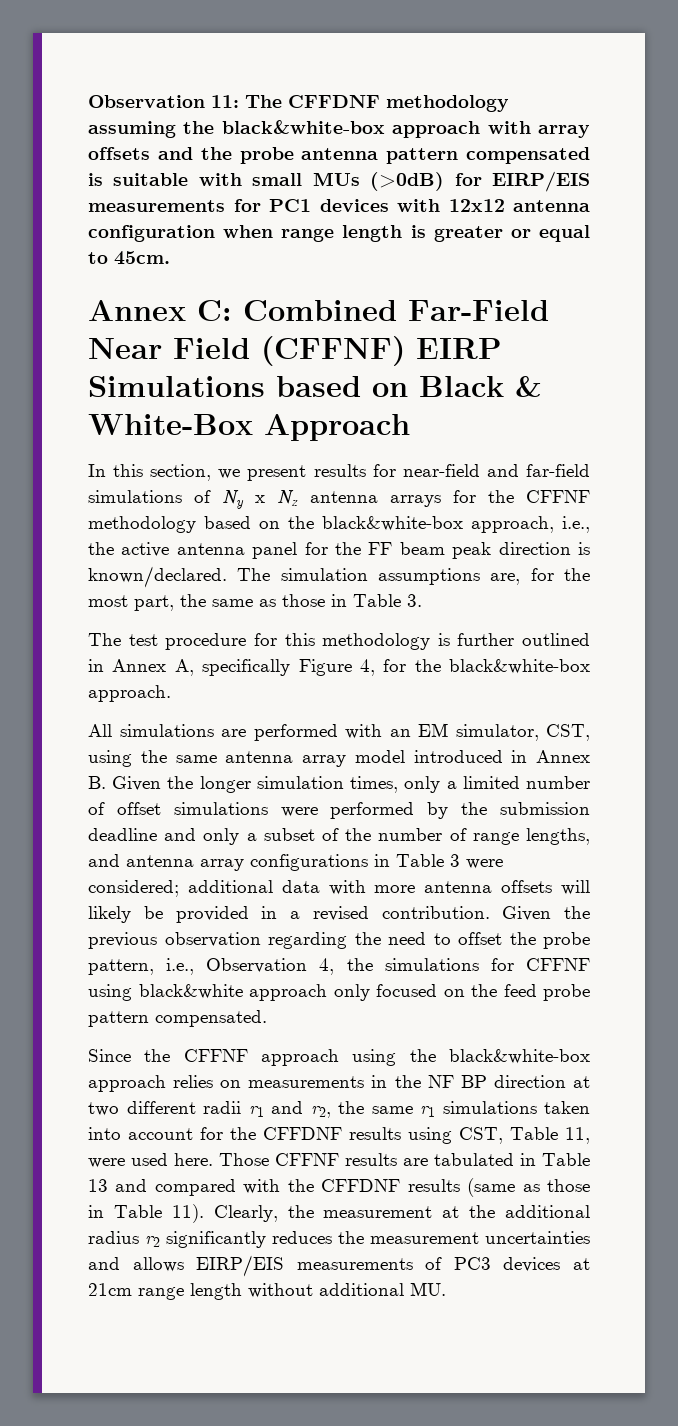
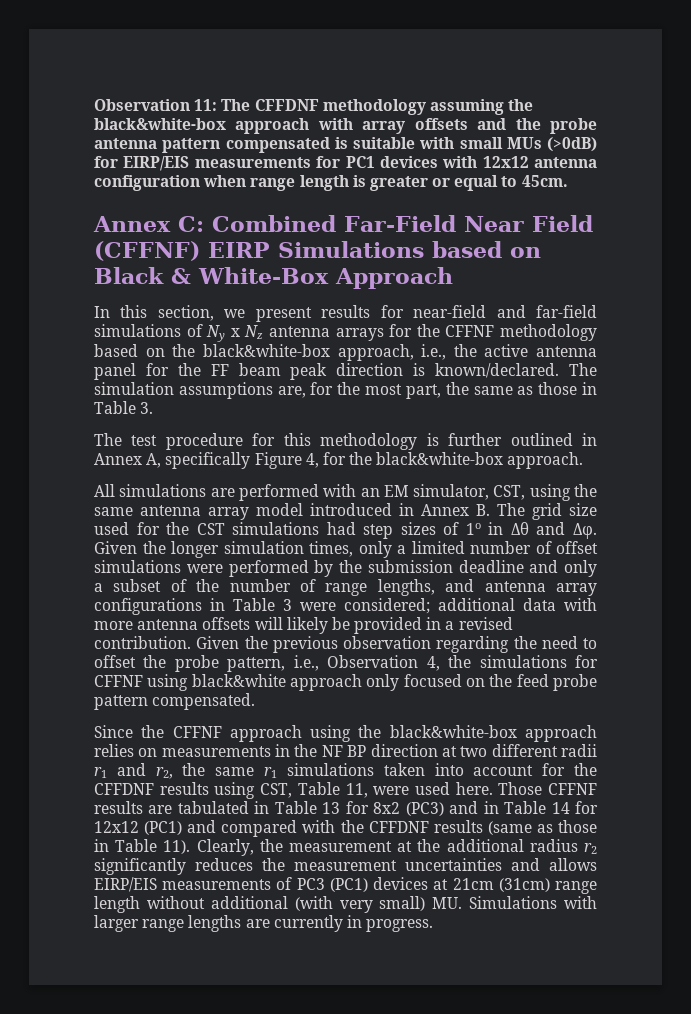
- All simulations are performed with an EM simulator, CST, using the same antenna array model introduced in Annex B. Given the longer simulation times, only a limited number of offset simulations were performed by the submission deadline and only a subset of the number of range lengths, and antenna array configurations in Table 3 were considered;
+ All simulations are performed with an EM simulator, CST, using the same antenna array model introduced in Annex B. The grid size used for the CST simulations had step sizes of 1o in Δθ and Δφ. Given the longer simulation times, only a limited number of offset simulations were performed by the submission deadline and only a subset of the number of range lengths, and antenna array configurations in Table 3 were considered;
- Those CFFNF results are tabulated in Table 13 and compared with the CFFDNF results (same as those in Table 11).
+ Those CFFNF results are tabulated in Table 13 for 8x2 (PC3) and in Table 14 for 12x12 (PC1) and compared with the CFFDNF results (same as those in Table 11).
- Clearly, the measurement at the additional radius r2 significantly reduces the measurement uncertainties and allows EIRP/EIS measurements of PC3 devices at 21cm range length without additional MU.
+ Clearly, the measurement at the additional radius r2 significantly reduces the measurement uncertainties and allows EIRP/EIS measurements of PC3 (PC1) devices at 21cm (31cm) range length without additional (with very small) MU. Simulations with larger range lengths are currently in progress.

